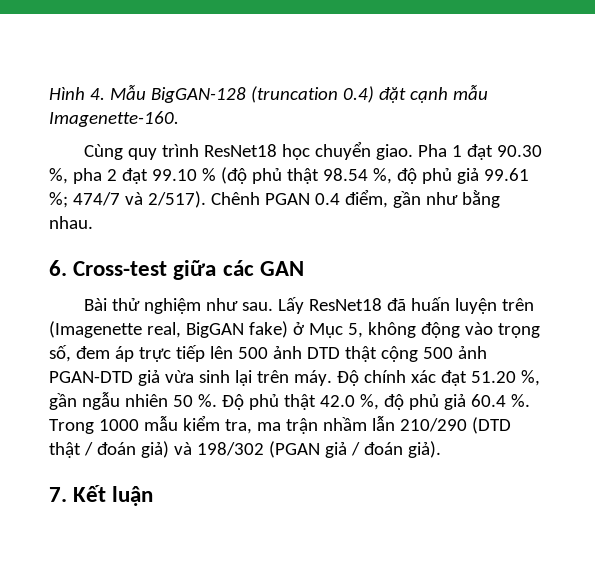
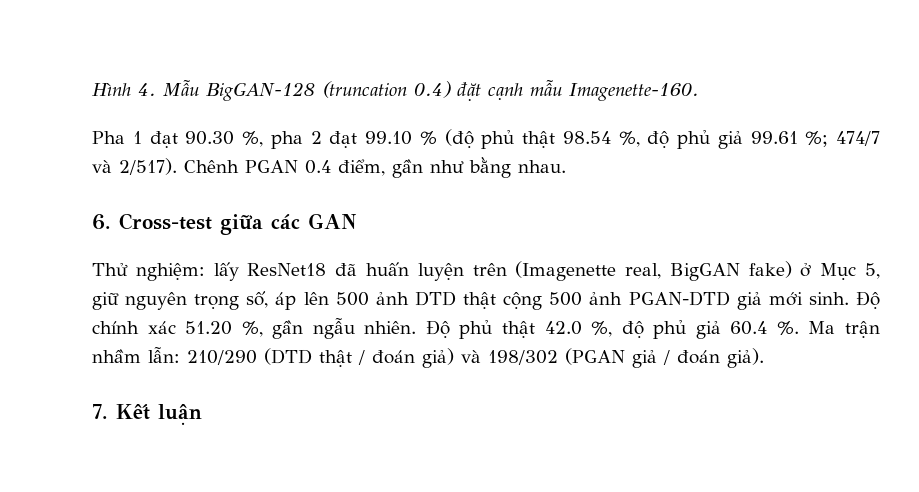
- Cùng quy trình ResNet18 học chuyển giao.
- Bài thử nghiệm như sau. Lấy ResNet18 đã huấn luyện trên (Imagenette real, BigGAN fake) ở Mục 5, không động vào trọng số, đem áp trực tiếp lên 500 ảnh DTD thật cộng 500 ảnh PGAN-DTD giả vừa sinh lại trên máy.
+ Thử nghiệm: lấy ResNet18 đã huấn luyện trên (Imagenette real, BigGAN fake) ở Mục 5, giữ nguyên trọng số, áp lên 500 ảnh DTD thật cộng 500 ảnh PGAN-DTD giả mới sinh.
- Độ chính xác đạt 51.20 %, gần ngẫu nhiên 50 %.
+ Độ chính xác 51.20 %, gần ngẫu nhiên.
- Trong 1000 mẫu kiểm tra, ma trận nhầm lẫn 210/290 (DTD thật / đoán giả) và 198/302 (PGAN giả / đoán giả).
+ Ma trận nhầm lẫn: 210/290 (DTD thật / đoán giả) và 198/302 (PGAN giả / đoán giả).

